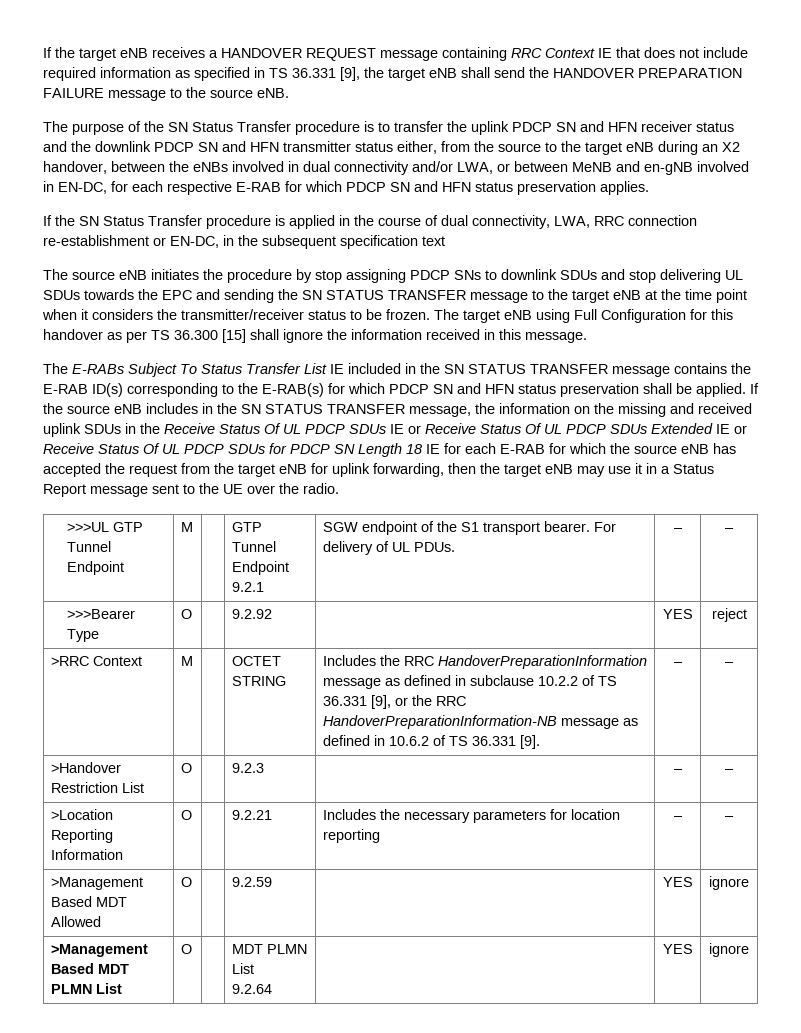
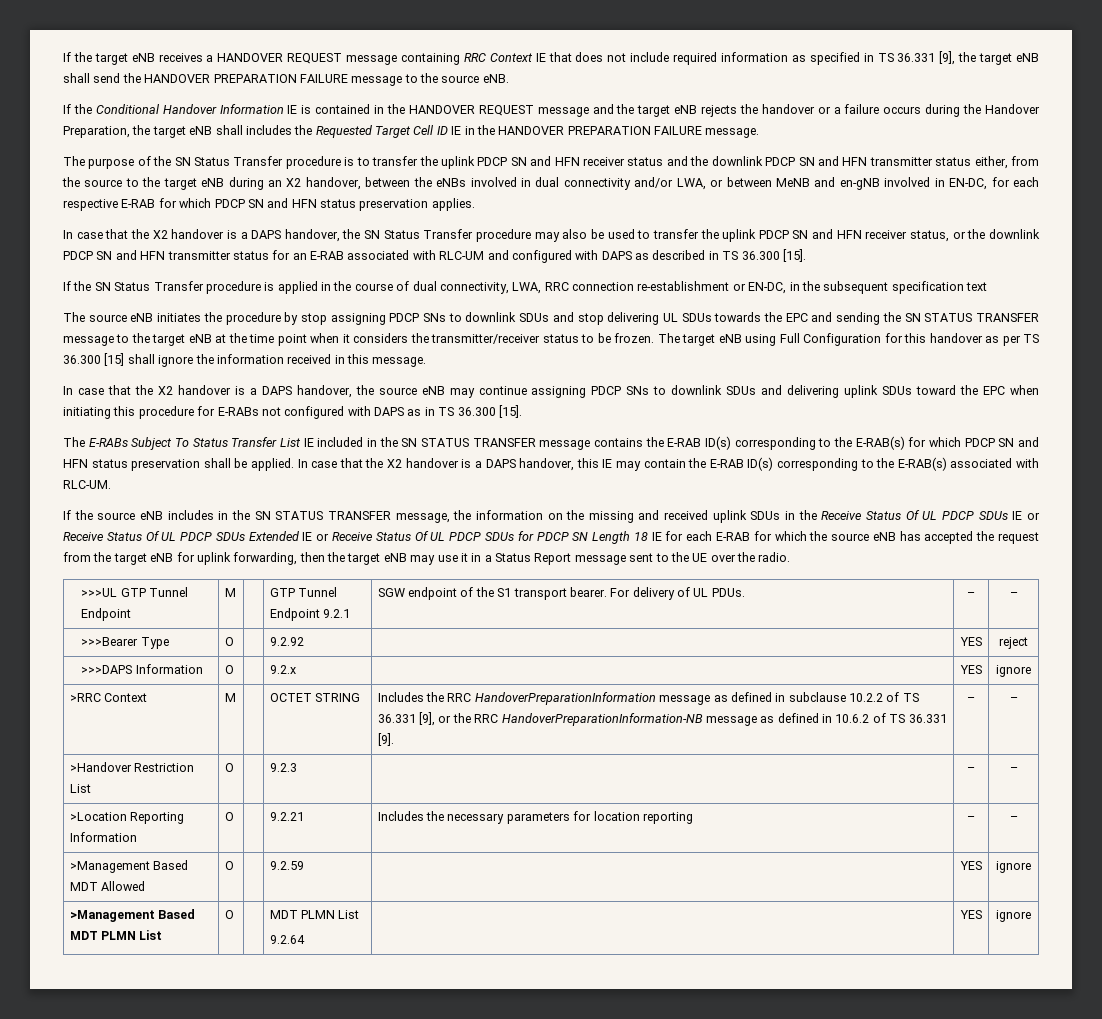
+ If the Conditional Handover Information IE is contained in the HANDOVER REQUEST message and the target eNB rejects the handover or a failure occurs during the Handover Preparation, the target eNB shall includes the Requested Target Cell ID IE in the HANDOVER PREPARATION FAILURE message.
+ In case that the X2 handover is a DAPS handover, the SN Status Transfer procedure may also be used to transfer the uplink PDCP SN and HFN receiver status, or the downlink PDCP SN and HFN transmitter status for an E-RAB associated with RLC-UM and configured with DAPS as described in TS 36.300 [15].
+ In case that the X2 handover is a DAPS handover, the source eNB may continue assigning PDCP SNs to downlink SDUs and delivering uplink SDUs toward the EPC when initiating this procedure for E-RABs not configured with DAPS as in TS 36.300 [15].
- The E-RABs Subject To Status Transfer List IE included in the SN STATUS TRANSFER message contains the E-RAB ID(s) corresponding to the E-RAB(s) for which PDCP SN and HFN status preservation shall be applied. If the source eNB includes in the SN STATUS TRANSFER message, the information on the missing and received uplink SDUs in the Receive Status Of UL PDCP SDUs IE or Receive Status Of UL PDCP SDUs Extended IE or Receive Status Of UL PDCP SDUs for PDCP SN Length 18 IE for each E-RAB for which the source eNB has accepted the request from the target eNB for uplink forwarding, then the target eNB may use it in a Status Report message sent to the UE over the radio.
+ The E-RABs Subject To Status Transfer List IE included in the SN STATUS TRANSFER message contains the E-RAB ID(s) corresponding to the E-RAB(s) for which PDCP SN and HFN status preservation shall be applied. In case that the X2 handover is a DAPS handover, this IE may contain the E-RAB ID(s) corresponding to the E-RAB(s) associated with RLC-UM.
+ If the source eNB includes in the SN STATUS TRANSFER message, the information on the missing and received uplink SDUs in the Receive Status Of UL PDCP SDUs IE or Receive Status Of UL PDCP SDUs Extended IE or Receive Status Of UL PDCP SDUs for PDCP SN Length 18 IE for each E-RAB for which the source eNB has accepted the request from the target eNB for uplink forwarding, then the target eNB may use it in a Status Report message sent to the UE over the radio.
+ >>>DAPS Information | O | | 9.2.x | | YES | ignore

